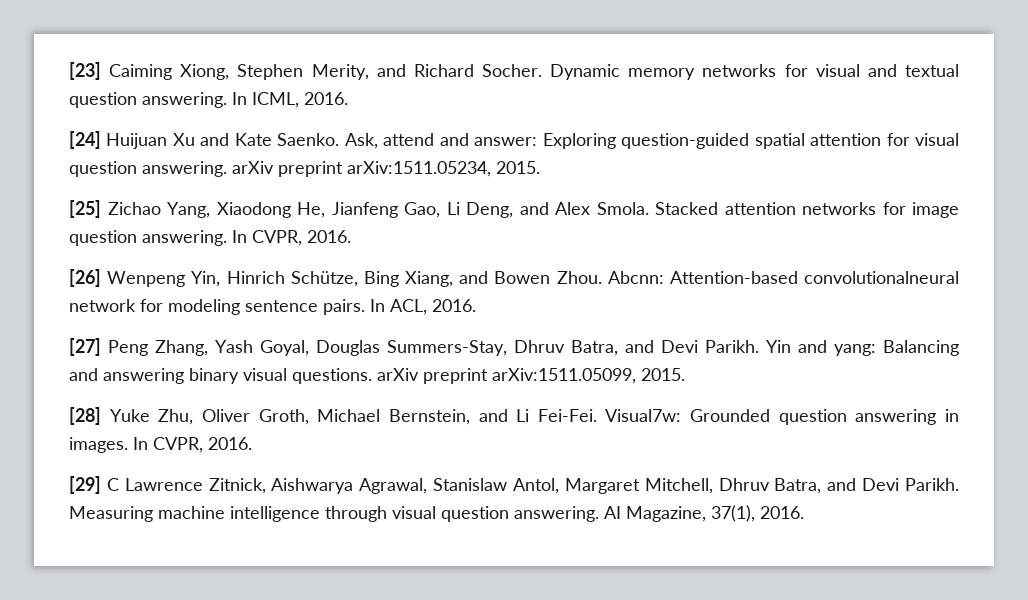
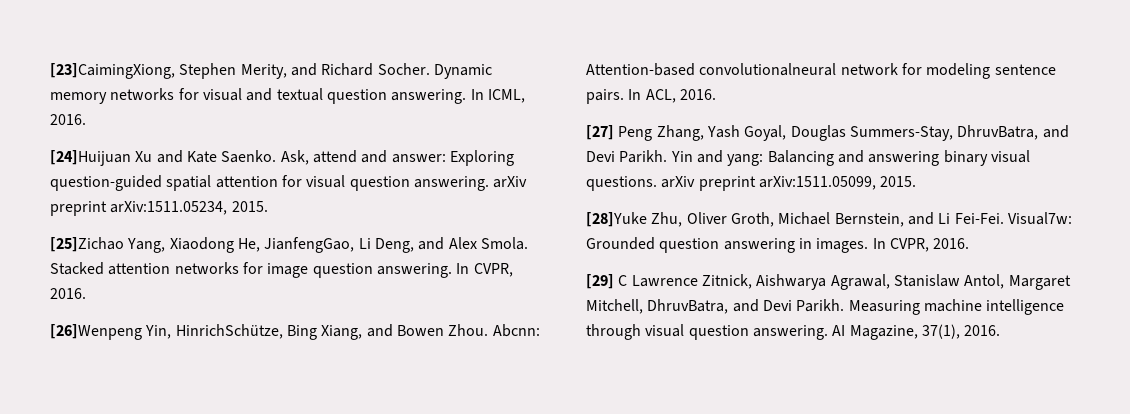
- [23] Caiming Xiong, Stephen Merity, and Richard Socher.
+ [23]CaimingXiong, Stephen Merity, and Richard Socher.
- [24] Huijuan Xu and Kate Saenko.
+ [24]Huijuan Xu and Kate Saenko.
- [25] Zichao Yang, Xiaodong He, Jianfeng Gao, Li Deng, and Alex Smola.
+ [25]Zichao Yang, Xiaodong He, JianfengGao, Li Deng, and Alex Smola.
- [26] Wenpeng Yin, Hinrich Schütze, Bing Xiang, and Bowen Zhou.
+ [26]Wenpeng Yin, HinrichSchütze, Bing Xiang, and Bowen Zhou.
- [27] Peng Zhang, Yash Goyal, Douglas Summers-Stay, Dhruv Batra, and Devi Parikh.
+ [27] Peng Zhang, Yash Goyal, Douglas Summers-Stay, DhruvBatra, and Devi Parikh.
- [28] Yuke Zhu, Oliver Groth, Michael Bernstein, and Li Fei-Fei.
+ [28]Yuke Zhu, Oliver Groth, Michael Bernstein, and Li Fei-Fei.
- [29] C Lawrence Zitnick, Aishwarya Agrawal, Stanislaw Antol, Margaret Mitchell, Dhruv Batra, and Devi Parikh.
+ [29] C Lawrence Zitnick, Aishwarya Agrawal, Stanislaw Antol, Margaret Mitchell, DhruvBatra, and Devi Parikh.

